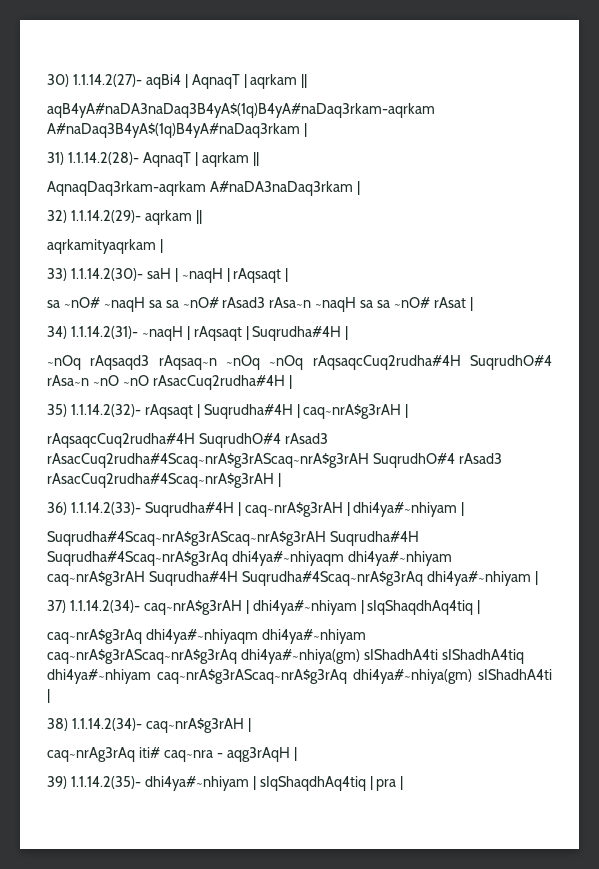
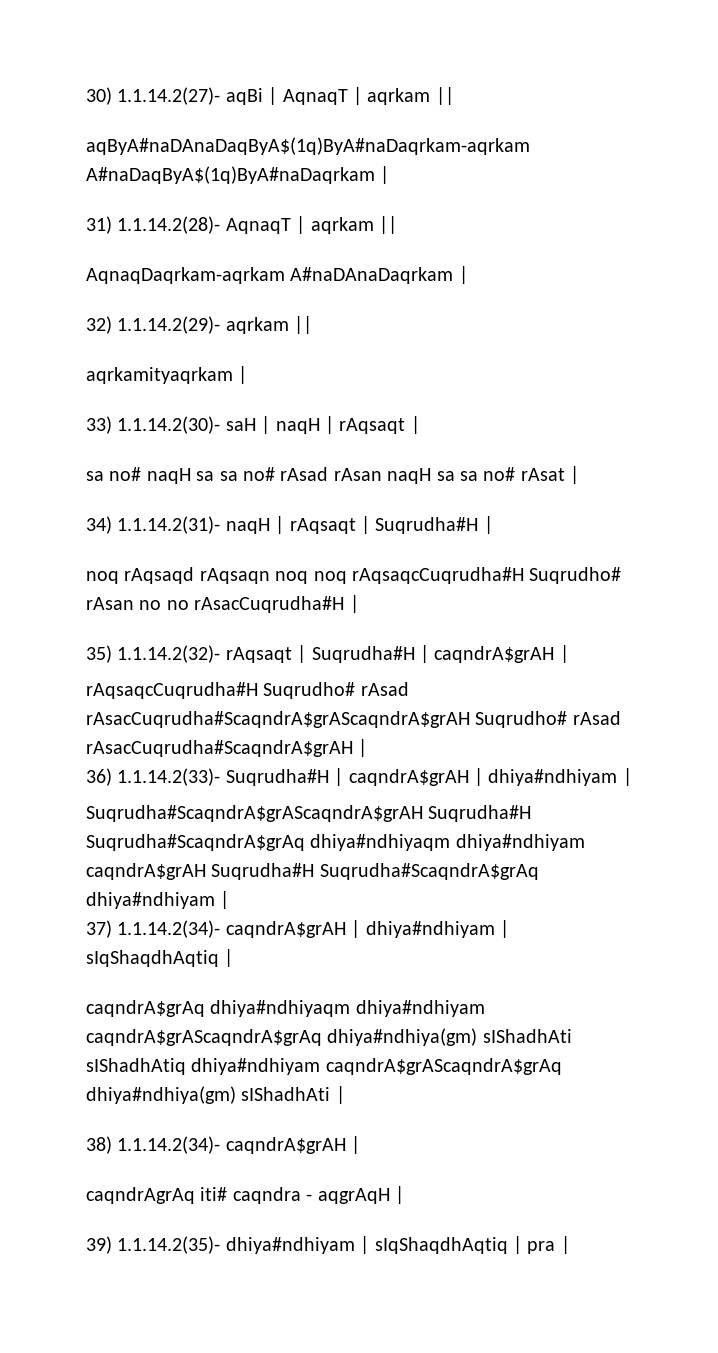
- 30) 1.1.14.2(27)- aqBi4 | AqnaqT | aqrkam ||
+ 30) 1.1.14.2(27)- aqBi | AqnaqT | aqrkam ||
- aqB4yA#naDA3naDaq3B4yA$(1q)B4yA#naDaq3rkam-aqrkam A#naDaq3B4yA$(1q)B4yA#naDaq3rkam |
+ aqByA#naDAnaDaqByA$(1q)ByA#naDaqrkam-aqrkam A#naDaqByA$(1q)ByA#naDaqrkam |
- AqnaqDaq3rkam-aqrkam A#naDA3naDaq3rkam |
+ AqnaqDaqrkam-aqrkam A#naDAnaDaqrkam |
- 33) 1.1.14.2(30)- saH | ~naqH | rAqsaqt |
+ 33) 1.1.14.2(30)- saH | naqH | rAqsaqt |
- sa ~nO# ~naqH sa sa ~nO# rAsad3 rAsa~n ~naqH sa sa ~nO# rAsat |
+ sa no# naqH sa sa no# rAsad rAsan naqH sa sa no# rAsat |
- 34) 1.1.14.2(31)- ~naqH | rAqsaqt | Suqrudha#4H |
- ~nOq rAqsaqd3 rAqsaq~n ~nOq ~nOq rAqsaqcCuq2rudha#4H SuqrudhO#4 rAsa~n ~nO ~nO rAsacCuq2rudha#4H |
+ 34) 1.1.14.2(31)- naqH | rAqsaqt | Suqrudha#H |
+ noq rAqsaqd rAqsaqn noq noq rAqsaqcCuqrudha#H Suqrudho# rAsan no no rAsacCuqrudha#H |
- 35) 1.1.14.2(32)- rAqsaqt | Suqrudha#4H | caq~nrA$g3rAH |
- rAqsaqcCuq2rudha#4H SuqrudhO#4 rAsad3 rAsacCuq2rudha#4Scaq~nrA$g3rAScaq~nrA$g3rAH SuqrudhO#4 rAsad3 rAsacCuq2rudha#4Scaq~nrA$g3rAH |
- 36) 1.1.14.2(33)- Suqrudha#4H | caq~nrA$g3rAH | dhi4ya#~nhiyam |
- Suqrudha#4Scaq~nrA$g3rAScaq~nrA$g3rAH Suqrudha#4H Suqrudha#4Scaq~nrA$g3rAq dhi4ya#~nhiyaqm dhi4ya#~nhiyam caq~nrA$g3rAH Suqrudha#4H Suqrudha#4Scaq~nrA$g3rAq dhi4ya#~nhiyam |
- 37) 1.1.14.2(34)- caq~nrA$g3rAH | dhi4ya#~nhiyam | sIqShaqdhAq4tiq |
- caq~nrA$g3rAq dhi4ya#~nhiyaqm dhi4ya#~nhiyam caq~nrA$g3rAScaq~nrA$g3rAq dhi4ya#~nhiya(gm) sIShadhA4ti sIShadhA4tiq dhi4ya#~nhiyam caq~nrA$g3rAScaq~nrA$g3rAq dhi4ya#~nhiya(gm) sIShadhA4ti |
+ 35) 1.1.14.2(32)- rAqsaqt | Suqrudha#H | caqndrA$grAH |
+ rAqsaqcCuqrudha#H Suqrudho# rAsad rAsacCuqrudha#ScaqndrA$grAScaqndrA$grAH Suqrudho# rAsad rAsacCuqrudha#ScaqndrA$grAH |
+ 36) 1.1.14.2(33)- Suqrudha#H | caqndrA$grAH | dhiya#ndhiyam |
+ Suqrudha#ScaqndrA$grAScaqndrA$grAH Suqrudha#H Suqrudha#ScaqndrA$grAq dhiya#ndhiyaqm dhiya#ndhiyam caqndrA$grAH Suqrudha#H Suqrudha#ScaqndrA$grAq dhiya#ndhiyam |
+ 37) 1.1.14.2(34)- caqndrA$grAH | dhiya#ndhiyam | sIqShaqdhAqtiq |
+ caqndrA$grAq dhiya#ndhiyaqm dhiya#ndhiyam caqndrA$grAScaqndrA$grAq dhiya#ndhiya(gm) sIShadhAti sIShadhAtiq dhiya#ndhiyam caqndrA$grAScaqndrA$grAq dhiya#ndhiya(gm) sIShadhAti |
- 38) 1.1.14.2(34)- caq~nrA$g3rAH |
- caq~nrAg3rAq iti# caq~nra - aqg3rAqH |
+ 38) 1.1.14.2(34)- caqndrA$grAH |
+ caqndrAgrAq iti# caqndra - aqgrAqH |
- 39) 1.1.14.2(35)- dhi4ya#~nhiyam | sIqShaqdhAq4tiq | pra |
+ 39) 1.1.14.2(35)- dhiya#ndhiyam | sIqShaqdhAqtiq | pra |

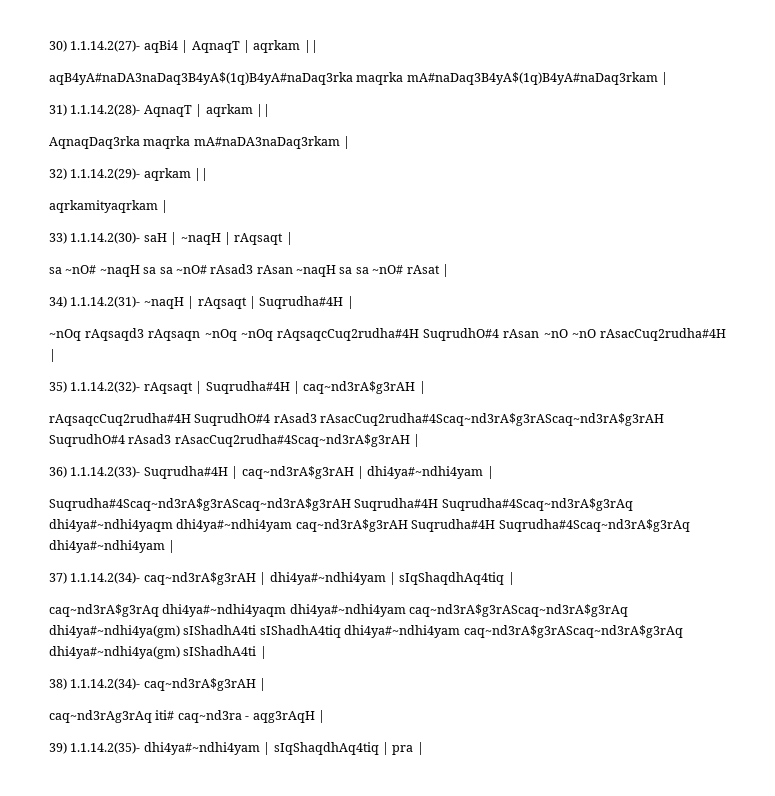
- 30) 1.1.14.2(27)- aqBi | AqnaqT | aqrkam ||
+ 30) 1.1.14.2(27)- aqBi4 | AqnaqT | aqrkam ||
- aqByA#naDAnaDaqByA$(1q)ByA#naDaqrkam-aqrkam A#naDaqByA$(1q)ByA#naDaqrkam |
+ aqB4yA#naDA3naDaq3B4yA$(1q)B4yA#naDaq3rka maqrka mA#naDaq3B4yA$(1q)B4yA#naDaq3rkam |
- AqnaqDaqrkam-aqrkam A#naDAnaDaqrkam |
+ AqnaqDaq3rka maqrka mA#naDA3naDaq3rkam |
- 33) 1.1.14.2(30)- saH | naqH | rAqsaqt |
+ 33) 1.1.14.2(30)- saH | ~naqH | rAqsaqt |
- sa no# naqH sa sa no# rAsad rAsan naqH sa sa no# rAsat |
+ sa ~nO# ~naqH sa sa ~nO# rAsad3 rAsan ~naqH sa sa ~nO# rAsat |
- 34) 1.1.14.2(31)- naqH | rAqsaqt | Suqrudha#H |
- noq rAqsaqd rAqsaqn noq noq rAqsaqcCuqrudha#H Suqrudho# rAsan no no rAsacCuqrudha#H |
+ 34) 1.1.14.2(31)- ~naqH | rAqsaqt | Suqrudha#4H |
+ ~nOq rAqsaqd3 rAqsaqn ~nOq ~nOq rAqsaqcCuq2rudha#4H SuqrudhO#4 rAsan ~nO ~nO rAsacCuq2rudha#4H |
- 35) 1.1.14.2(32)- rAqsaqt | Suqrudha#H | caqndrA$grAH |
- rAqsaqcCuqrudha#H Suqrudho# rAsad rAsacCuqrudha#ScaqndrA$grAScaqndrA$grAH Suqrudho# rAsad rAsacCuqrudha#ScaqndrA$grAH |
- 36) 1.1.14.2(33)- Suqrudha#H | caqndrA$grAH | dhiya#ndhiyam |
- Suqrudha#ScaqndrA$grAScaqndrA$grAH Suqrudha#H Suqrudha#ScaqndrA$grAq dhiya#ndhiyaqm dhiya#ndhiyam caqndrA$grAH Suqrudha#H Suqrudha#ScaqndrA$grAq dhiya#ndhiyam |
- 37) 1.1.14.2(34)- caqndrA$grAH | dhiya#ndhiyam | sIqShaqdhAqtiq |
- caqndrA$grAq dhiya#ndhiyaqm dhiya#ndhiyam caqndrA$grAScaqndrA$grAq dhiya#ndhiya(gm) sIShadhAti sIShadhAtiq dhiya#ndhiyam caqndrA$grAScaqndrA$grAq dhiya#ndhiya(gm) sIShadhAti |
+ 35) 1.1.14.2(32)- rAqsaqt | Suqrudha#4H | caq~nd3rA$g3rAH |
+ rAqsaqcCuq2rudha#4H SuqrudhO#4 rAsad3 rAsacCuq2rudha#4Scaq~nd3rA$g3rAScaq~nd3rA$g3rAH SuqrudhO#4 rAsad3 rAsacCuq2rudha#4Scaq~nd3rA$g3rAH |
+ 36) 1.1.14.2(33)- Suqrudha#4H | caq~nd3rA$g3rAH | dhi4ya#~ndhi4yam |
+ Suqrudha#4Scaq~nd3rA$g3rAScaq~nd3rA$g3rAH Suqrudha#4H Suqrudha#4Scaq~nd3rA$g3rAq dhi4ya#~ndhi4yaqm dhi4ya#~ndhi4yam caq~nd3rA$g3rAH Suqrudha#4H Suqrudha#4Scaq~nd3rA$g3rAq dhi4ya#~ndhi4yam |
+ 37) 1.1.14.2(34)- caq~nd3rA$g3rAH | dhi4ya#~ndhi4yam | sIqShaqdhAq4tiq |
+ caq~nd3rA$g3rAq dhi4ya#~ndhi4yaqm dhi4ya#~ndhi4yam caq~nd3rA$g3rAScaq~nd3rA$g3rAq dhi4ya#~ndhi4ya(gm) sIShadhA4ti sIShadhA4tiq dhi4ya#~ndhi4yam caq~nd3rA$g3rAScaq~nd3rA$g3rAq dhi4ya#~ndhi4ya(gm) sIShadhA4ti |
- 38) 1.1.14.2(34)- caqndrA$grAH |
- caqndrAgrAq iti# caqndra - aqgrAqH |
+ 38) 1.1.14.2(34)- caq~nd3rA$g3rAH |
+ caq~nd3rAg3rAq iti# caq~nd3ra - aqg3rAqH |
- 39) 1.1.14.2(35)- dhiya#ndhiyam | sIqShaqdhAqtiq | pra |
+ 39) 1.1.14.2(35)- dhi4ya#~ndhi4yam | sIqShaqdhAq4tiq | pra |

